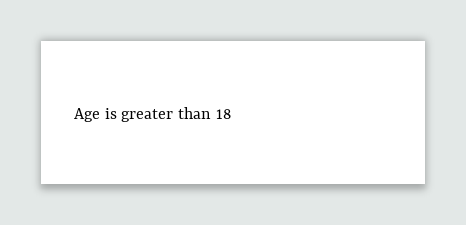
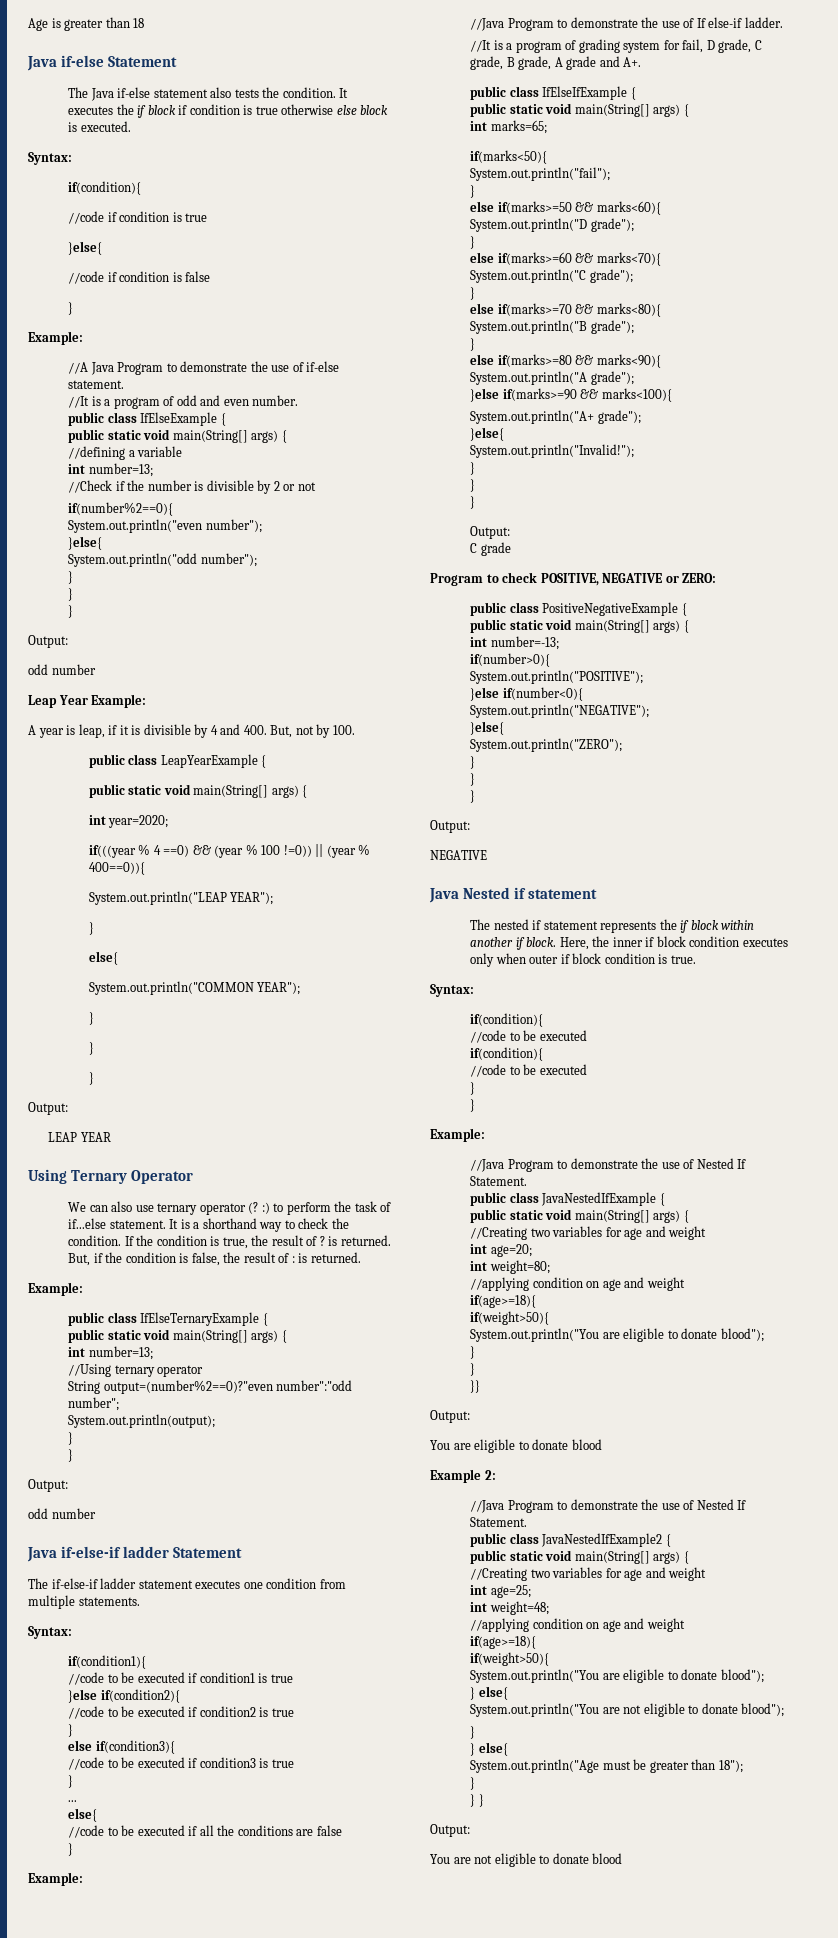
+ Java if-else Statement
+ The Java if-else statement also tests the condition. It executes the if block if condition is true otherwise else block is executed.
+ Syntax:
+ if(condition){
+ //code if condition is true
+ }else{
+ //code if condition is false
+ }
+ Example:
+ //A Java Program to demonstrate the use of if-else statement.
+ //It is a program of odd and even number.
+ public class IfElseExample {
+ public static void main(String[] args) {
+ //defining a variable
+ int number=13;
+ //Check if the number is divisible by 2 or not
+ if(number%2==0){
+ System.out.println("even number");
+ }else{
+ System.out.println("odd number");
+ }
+ }
+ }
+ Output:
+ odd number
+ Leap Year Example:
+ A year is leap, if it is divisible by 4 and 400. But, not by 100.
+ public class LeapYearExample {
+ public static void main(String[] args) {
+ int year=2020;
+ if(((year % 4 ==0) && (year % 100 !=0)) || (year % 400==0)){
+ System.out.println("LEAP YEAR");
+ }
+ else{
+ System.out.println("COMMON YEAR");
+ }
+ }
+ }
+ Output:
+ LEAP YEAR
+ Using Ternary Operator
+ We can also use ternary operator (? :) to perform the task of if...else statement. It is a shorthand way to check the condition. If the condition is true, the result of ? is returned. But, if the condition is false, the result of : is returned.
+ Example:
+ public class IfElseTernaryExample {
+ public static void main(String[] args) {
+ int number=13;
+ //Using ternary operator
+ String output=(number%2==0)?"even number":"odd number";
+ System.out.println(output);
+ }
+ }
+ Output:
+ odd number
+ Java if-else-if ladder Statement
+ The if-else-if ladder statement executes one condition from multiple statements.
+ Syntax:
+ if(condition1){
+ //code to be executed if condition1 is true
+ }else if(condition2){
+ //code to be executed if condition2 is true
+ }
+ else if(condition3){
+ //code to be executed if condition3 is true
+ }
+ ...
+ else{
+ //code to be executed if all the conditions are false
+ }
+ Example:
+ //Java Program to demonstrate the use of If else-if ladder.
+ //It is a program of grading system for fail, D grade, C grade, B grade, A grade and A+.
+ public class IfElseIfExample {
+ public static void main(String[] args) {
+ int marks=65;
+ if(marks<50){
+ System.out.println("fail");
+ }
+ else if(marks>=50 && marks<60){
+ System.out.println("D grade");
+ }
+ else if(marks>=60 && marks<70){
+ System.out.println("C grade");
+ }
+ else if(marks>=70 && marks<80){
+ System.out.println("B grade");
+ }
+ else if(marks>=80 && marks<90){
+ System.out.println("A grade");
+ }else if(marks>=90 && marks<100){
+ System.out.println("A+ grade");
+ }else{
+ System.out.println("Invalid!");
+ }
+ }
+ }
+ Output:
+ C grade
+ Program to check POSITIVE, NEGATIVE or ZERO:
+ public class PositiveNegativeExample {
+ public static void main(String[] args) {
+ int number=-13;
+ if(number>0){
+ System.out.println("POSITIVE");
+ }else if(number<0){
+ System.out.println("NEGATIVE");
+ }else{
+ System.out.println("ZERO");
+ }
+ }
+ }
+ Output:
+ NEGATIVE
+ Java Nested if statement
+ The nested if statement represents the if block within another if block. Here, the inner if block condition executes only when outer if block condition is true.
+ Syntax:
+ if(condition){
+ //code to be executed
+ if(condition){
+ //code to be executed
+ }
+ }
+ Example:
+ //Java Program to demonstrate the use of Nested If Statement.
+ public class JavaNestedIfExample {
+ public static void main(String[] args) {
+ //Creating two variables for age and weight
+ int age=20;
+ int weight=80;
+ //applying condition on age and weight
+ if(age>=18){
+ if(weight>50){
+ System.out.println("You are eligible to donate blood");
+ }
+ }
+ }}
+ Output:
+ You are eligible to donate blood
+ Example 2:
+ //Java Program to demonstrate the use of Nested If Statement.
+ public class JavaNestedIfExample2 {
+ public static void main(String[] args) {
+ //Creating two variables for age and weight
+ int age=25;
+ int weight=48;
+ //applying condition on age and weight
+ if(age>=18){
+ if(weight>50){
+ System.out.println("You are eligible to donate blood");
+ } else{
+ System.out.println("You are not eligible to donate blood");
+ }
+ } else{
+ System.out.println("Age must be greater than 18");
+ }
+ } }
+ Output:
+ You are not eligible to donate blood

